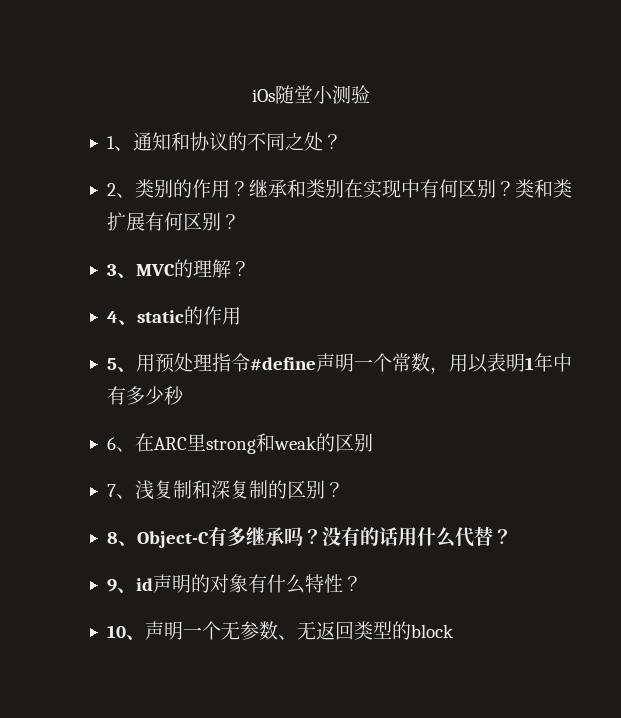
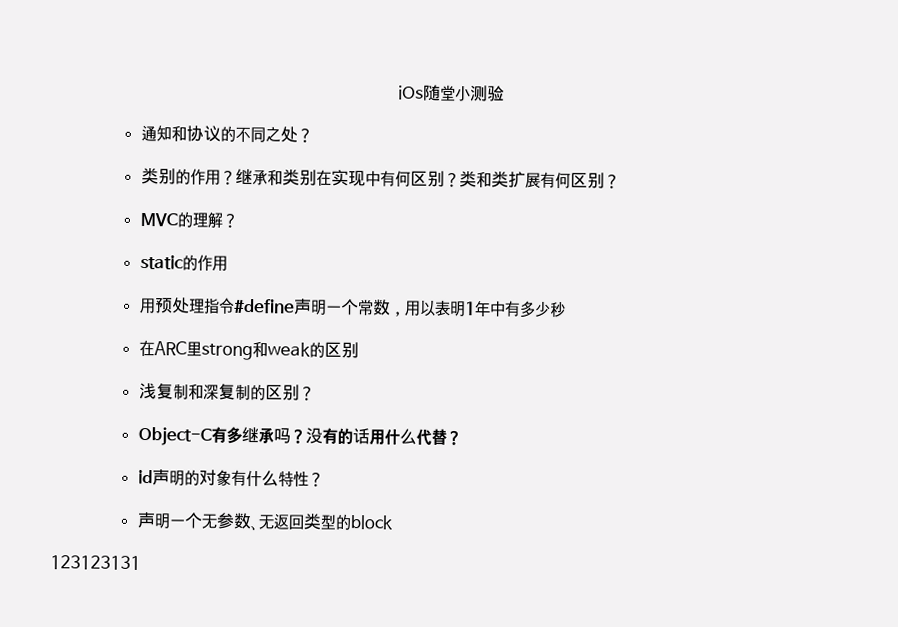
- 1、通知和协议的不同之处？
+ 通知和协议的不同之处？
- 2、类别的作用？
+ 类别的作用？
- 3、MVC的理解？
+ MVC的理解？
- 4、static的作用
+ static的作用
- 5、用预处理指令#define声明一个常数，用以表明1年中有多少秒
+ 用预处理指令#define声明一个常数，用以表明1年中有多少秒
- 6、在ARC里strong和weak的区别
+ 在ARC里strong和weak的区别
- 7、浅复制和深复制的区别？
+ 浅复制和深复制的区别？
- 8、Object-C有多继承吗？
+ Object-C有多继承吗？
- 9、id声明的对象有什么特性？
+ id声明的对象有什么特性？
- 10、声明一个无参数、无返回类型的block
+ 声明一个无参数、无返回类型的block
+ 123123131

